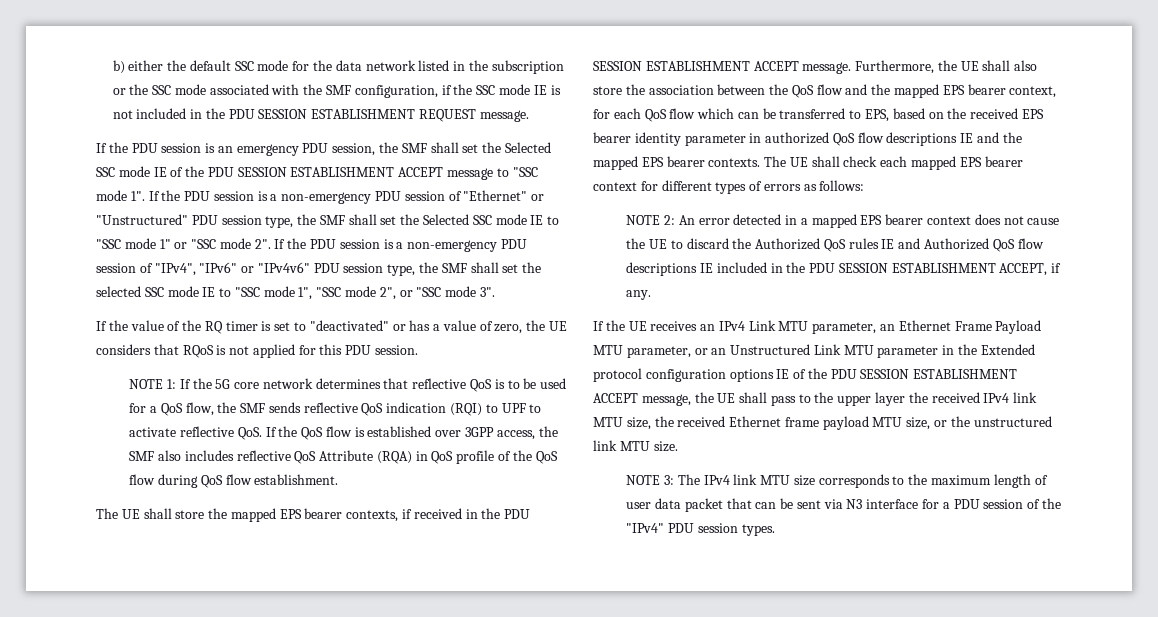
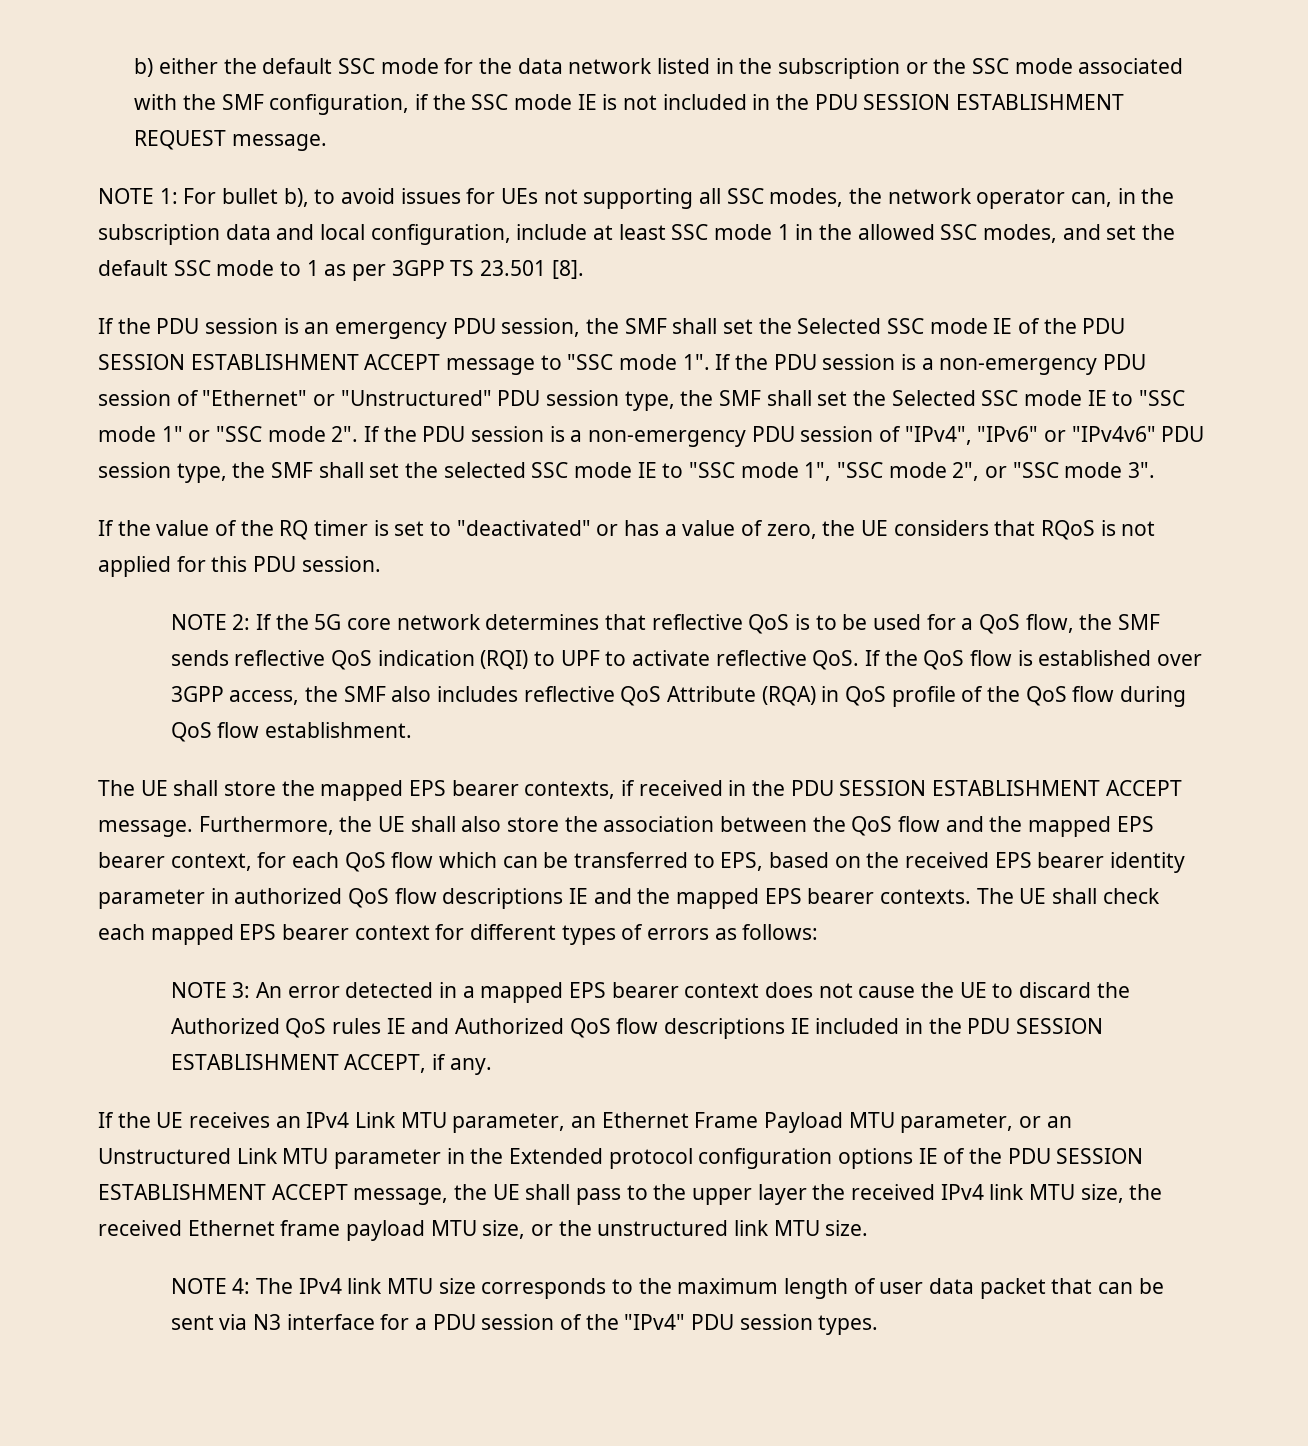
+ NOTE 1: For bullet b), to avoid issues for UEs not supporting all SSC modes, the network operator can, in the subscription data and local configuration, include at least SSC mode 1 in the allowed SSC modes, and set the default SSC mode to 1 as per 3GPP TS 23.501 [8].
- NOTE 1: If the 5G core network determines that reflective QoS is to be used for a QoS flow, the SMF sends reflective QoS indication (RQI) to UPF to activate reflective QoS. If the QoS flow is established over 3GPP access, the SMF also includes reflective QoS Attribute (RQA) in QoS profile of the QoS flow during QoS flow establishment.
+ NOTE 2: If the 5G core network determines that reflective QoS is to be used for a QoS flow, the SMF sends reflective QoS indication (RQI) to UPF to activate reflective QoS. If the QoS flow is established over 3GPP access, the SMF also includes reflective QoS Attribute (RQA) in QoS profile of the QoS flow during QoS flow establishment.
- NOTE 2: An error detected in a mapped EPS bearer context does not cause the UE to discard the Authorized QoS rules IE and Authorized QoS flow descriptions IE included in the PDU SESSION ESTABLISHMENT ACCEPT, if any.
+ NOTE 3: An error detected in a mapped EPS bearer context does not cause the UE to discard the Authorized QoS rules IE and Authorized QoS flow descriptions IE included in the PDU SESSION ESTABLISHMENT ACCEPT, if any.
- NOTE 3: The IPv4 link MTU size corresponds to the maximum length of user data packet that can be sent via N3 interface for a PDU session of the "IPv4" PDU session types.
+ NOTE 4: The IPv4 link MTU size corresponds to the maximum length of user data packet that can be sent via N3 interface for a PDU session of the "IPv4" PDU session types.

